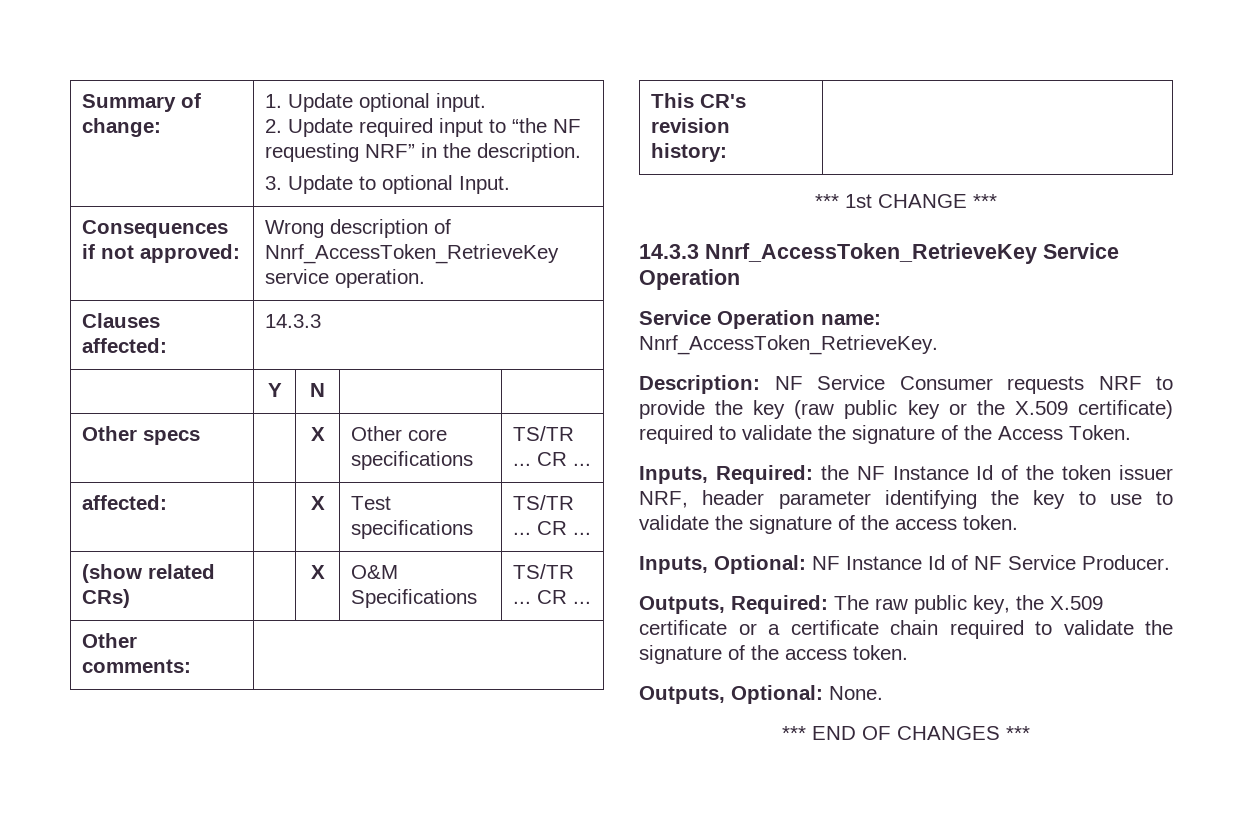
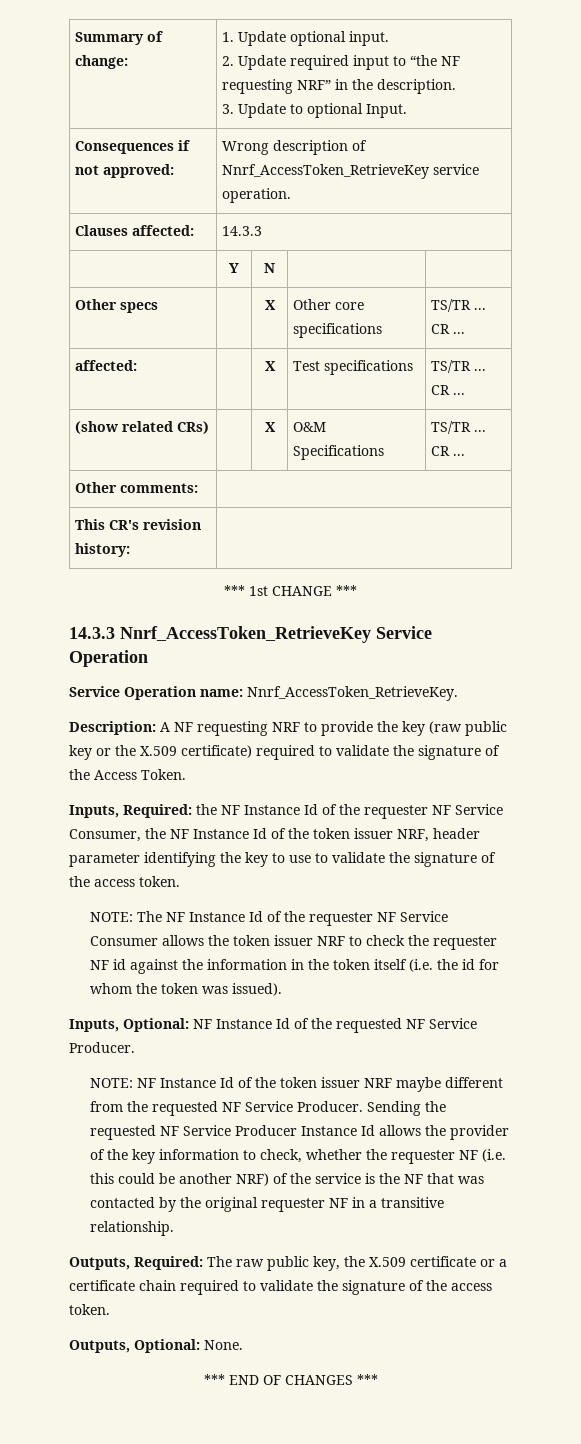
- Description: NF Service Consumer requests NRF to provide the key (raw public key or the X.509 certificate) required to validate the signature of the Access Token.
+ Description: A NF requesting NRF to provide the key (raw public key or the X.509 certificate) required to validate the signature of the Access Token.
- Inputs, Required: the NF Instance Id of the token issuer NRF, header parameter identifying the key to use to validate the signature of the access token.
+ Inputs, Required: the NF Instance Id of the requester NF Service Consumer, the NF Instance Id of the token issuer NRF, header parameter identifying the key to use to validate the signature of the access token.
+ NOTE: The NF Instance Id of the requester NF Service Consumer allows the token issuer NRF to check the requester NF id against the information in the token itself (i.e. the id for whom the token was issued).
- Inputs, Optional: NF Instance Id of NF Service Producer.
+ Inputs, Optional: NF Instance Id of the requested NF Service Producer.
+ NOTE: NF Instance Id of the token issuer NRF maybe different from the requested NF Service Producer. Sending the requested NF Service Producer Instance Id allows the provider of the key information to check, whether the requester NF (i.e. this could be another NRF) of the service is the NF that was contacted by the original requester NF in a transitive relationship.

